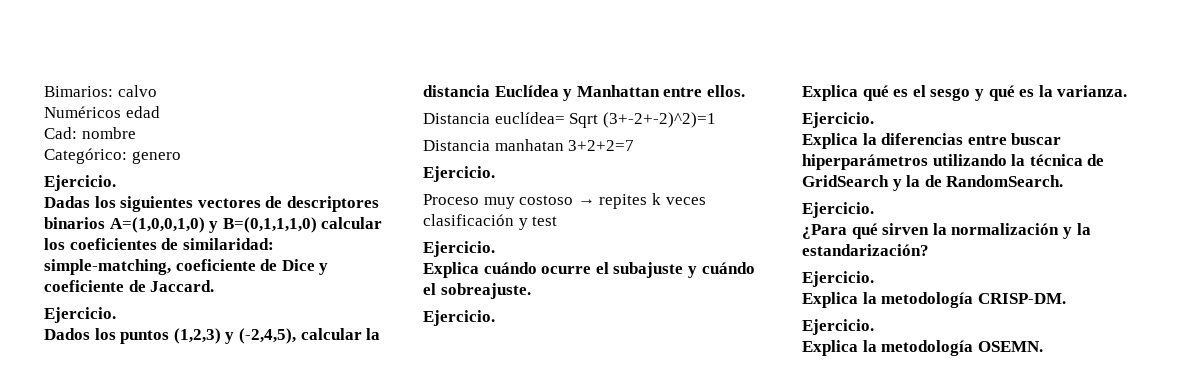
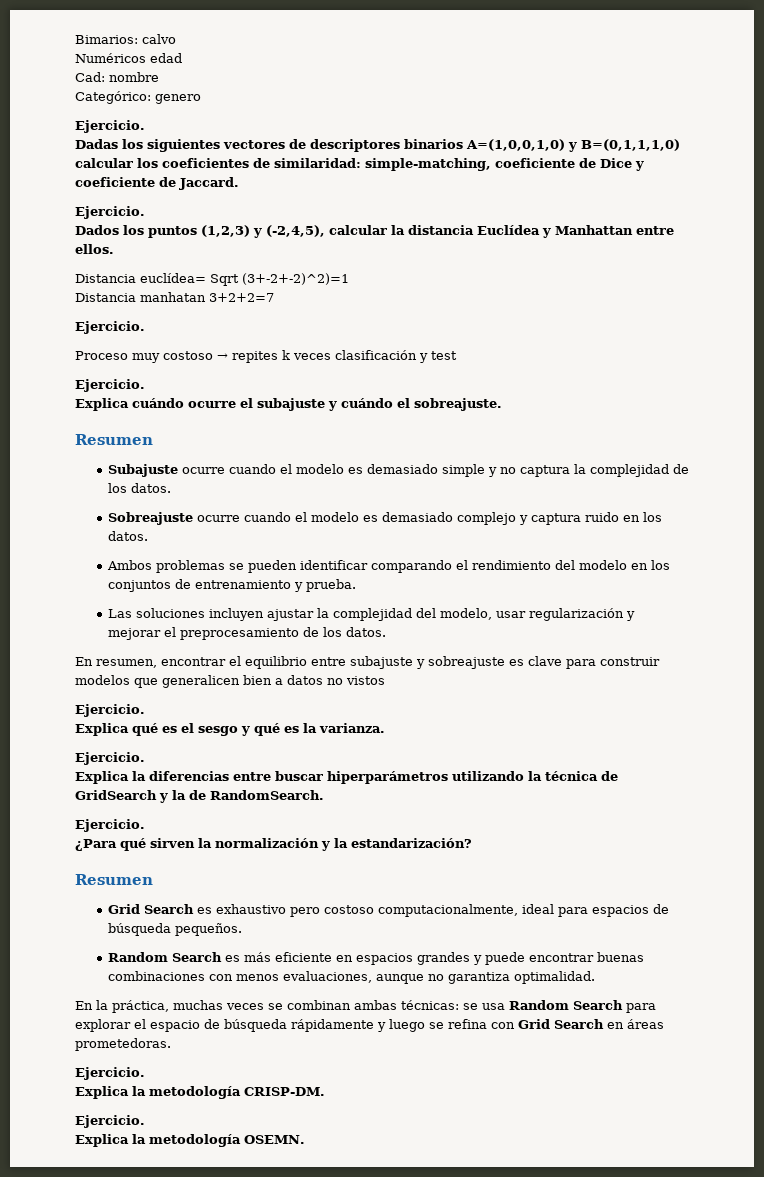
  Explica cuándo ocurre el subajuste y cuándo el sobreajuste.
+ Resumen
+ Subajuste ocurre cuando el modelo es demasiado simple y no captura la complejidad de los datos.
+ Sobreajuste ocurre cuando el modelo es demasiado complejo y captura ruido en los datos.
+ Ambos problemas se pueden identificar comparando el rendimiento del modelo en los conjuntos de entrenamiento y prueba.
+ Las soluciones incluyen ajustar la complejidad del modelo, usar regularización y mejorar el preprocesamiento de los datos.
+ En resumen, encontrar el equilibrio entre subajuste y sobreajuste es clave para construir modelos que generalicen bien a datos no vistos
  ¿Para qué sirven la normalización y la estandarización?
+ Resumen
+ Grid Search es exhaustivo pero costoso computacionalmente, ideal para espacios de búsqueda pequeños.
+ Random Search es más eficiente en espacios grandes y puede encontrar buenas combinaciones con menos evaluaciones, aunque no garantiza optimalidad.
+ En la práctica, muchas veces se combinan ambas técnicas: se usa Random Search para explorar el espacio de búsqueda rápidamente y luego se refina con Grid Search en áreas prometedoras.

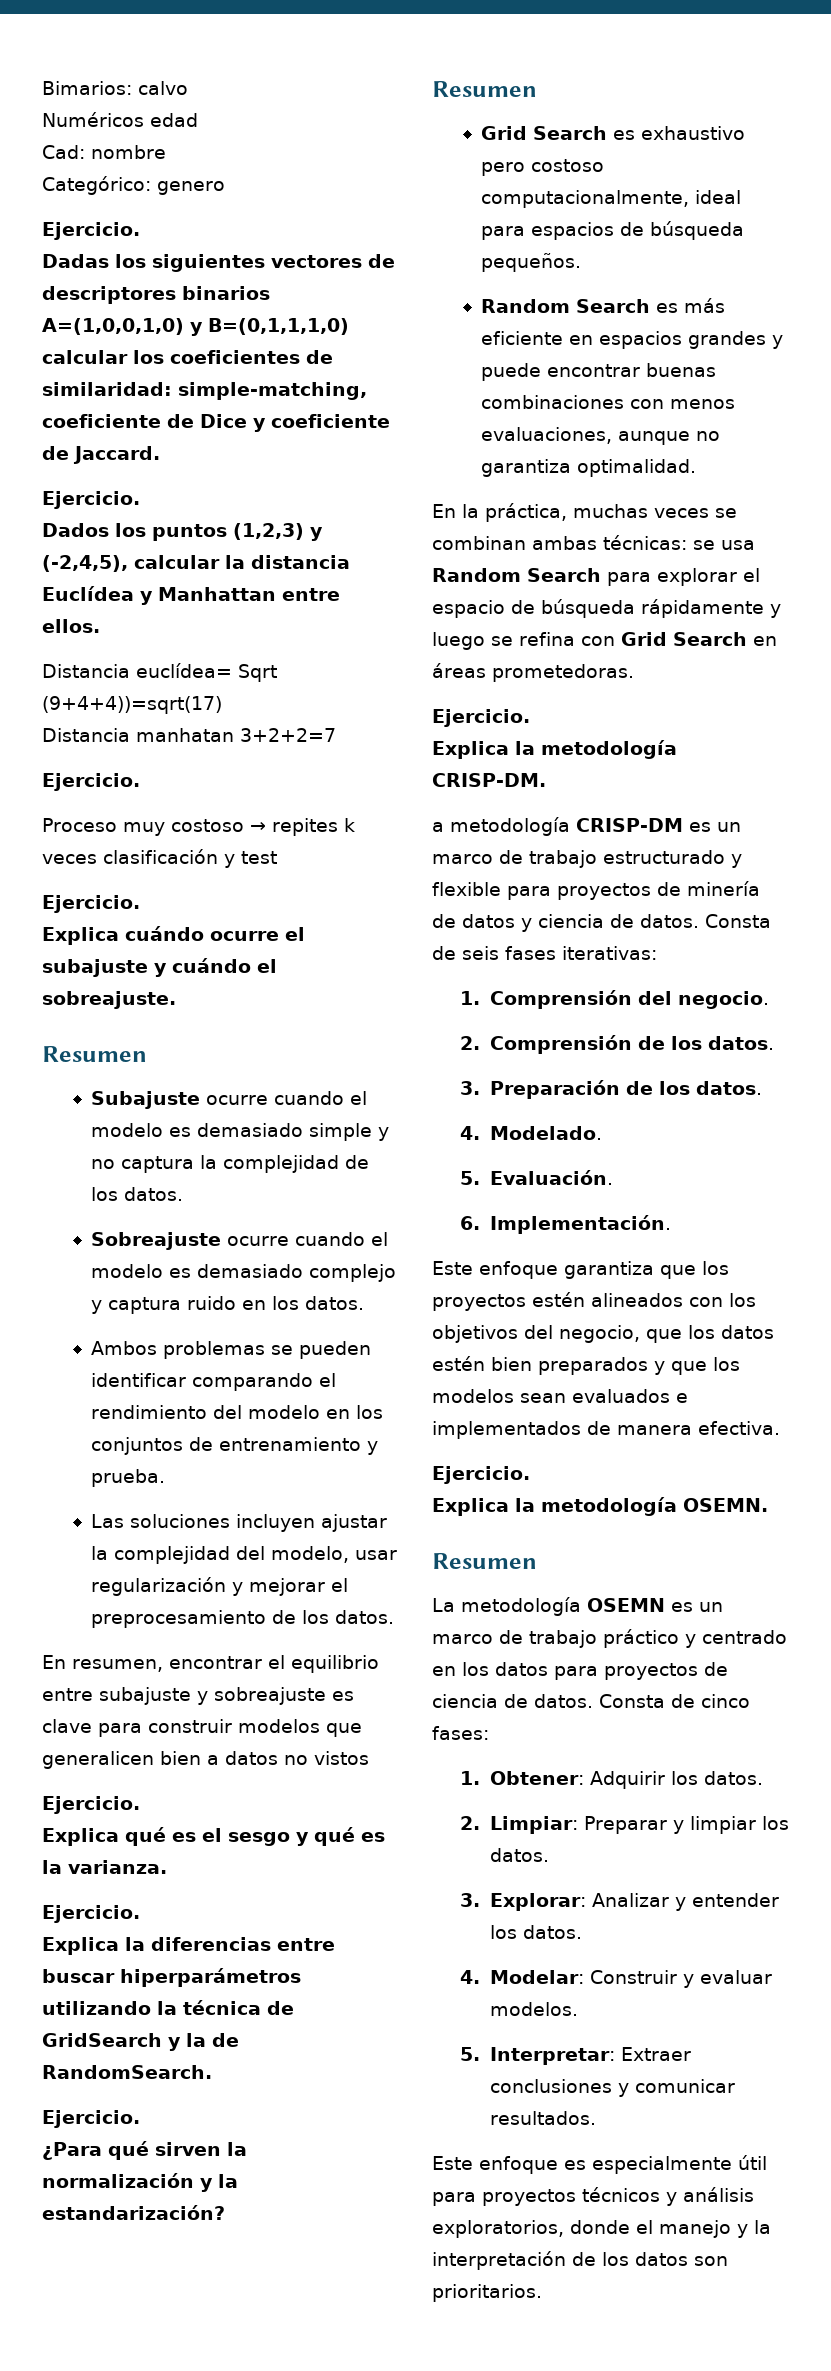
- Distancia euclídea= Sqrt (3+-2+-2)^2)=1
+ Distancia euclídea= Sqrt (9+4+4))=sqrt(17)
+ a metodología CRISP-DM es un marco de trabajo estructurado y flexible para proyectos de minería de datos y ciencia de datos. Consta de seis fases iterativas:
+ 1. Comprensión del negocio.
+ 2. Comprensión de los datos.
+ 3. Preparación de los datos.
+ 4. Modelado.
+ 5. Evaluación.
+ 6. Implementación.
+ Este enfoque garantiza que los proyectos estén alineados con los objetivos del negocio, que los datos estén bien preparados y que los modelos sean evaluados e implementados de manera efectiva.
  Explica la metodología OSEMN.
+ Resumen
+ La metodología OSEMN es un marco de trabajo práctico y centrado en los datos para proyectos de ciencia de datos. Consta de cinco fases:
+ 1. Obtener: Adquirir los datos.
+ 2. Limpiar: Preparar y limpiar los datos.
+ 3. Explorar: Analizar y entender los datos.
+ 4. Modelar: Construir y evaluar modelos.
+ 5. Interpretar: Extraer conclusiones y comunicar resultados.
+ Este enfoque es especialmente útil para proyectos técnicos y análisis exploratorios, donde el manejo y la interpretación de los datos son prioritarios.

